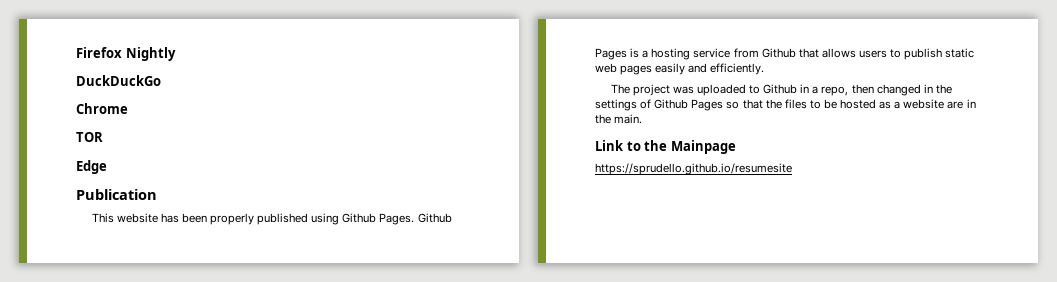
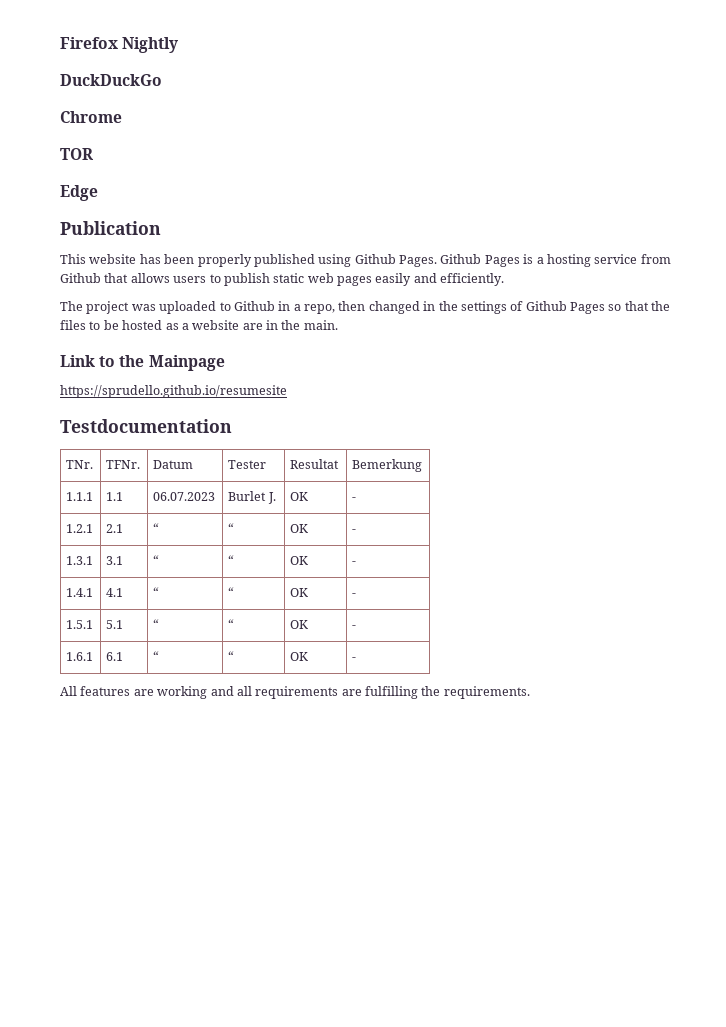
+ Testdocumentation
+ TNr. | TFNr. | Datum | Tester | Resultat | Bemerkung
+ 1.1.1 | 1.1 | 06.07.2023 | Burlet J. | OK | -
+ 1.2.1 | 2.1 | “ | “ | OK | -
+ 1.3.1 | 3.1 | “ | “ | OK | -
+ 1.4.1 | 4.1 | “ | “ | OK | -
+ 1.5.1 | 5.1 | “ | “ | OK | -
+ 1.6.1 | 6.1 | “ | “ | OK | -
+ All features are working and all requirements are fulfilling the requirements.

